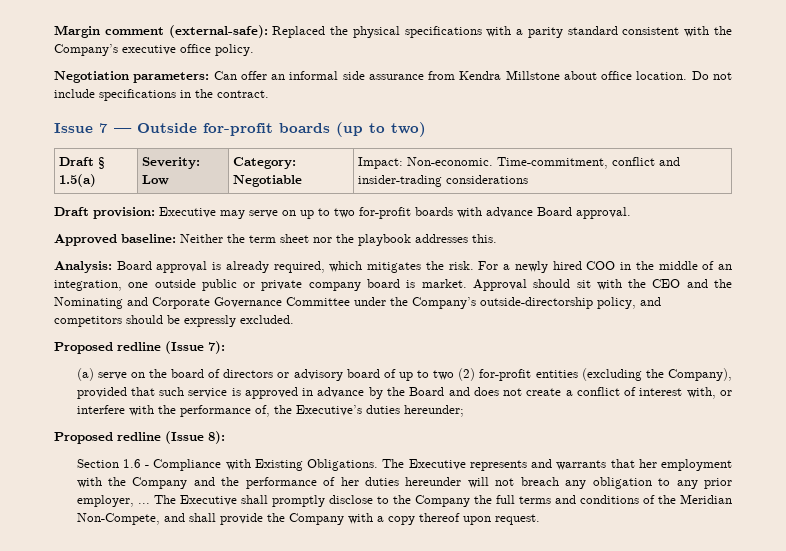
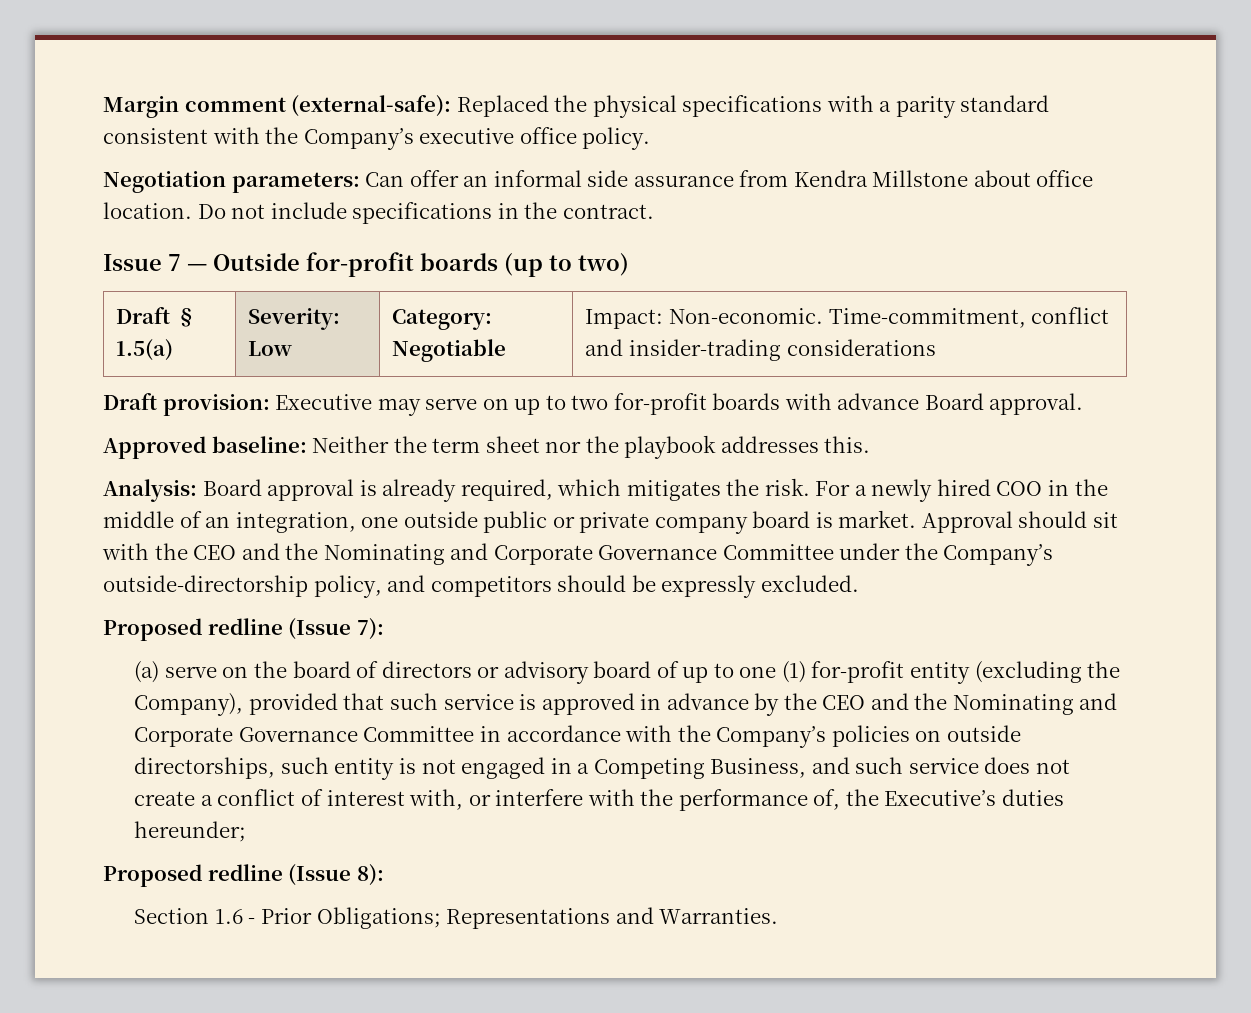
- (a) serve on the board of directors or advisory board of up to two (2) for-profit entities (excluding the Company), provided that such service is approved in advance by the Board and does not create a conflict of interest with, or interfere with the performance of, the Executive’s duties hereunder;
+ (a) serve on the board of directors or advisory board of up to one (1) for-profit entity (excluding the Company), provided that such service is approved in advance by the CEO and the Nominating and Corporate Governance Committee in accordance with the Company’s policies on outside directorships, such entity is not engaged in a Competing Business, and such service does not create a conflict of interest with, or interfere with the performance of, the Executive’s duties hereunder;
- Section 1.6 - Compliance with Existing Obligations. The Executive represents and warrants that her employment with the Company and the performance of her duties hereunder will not breach any obligation to any prior employer, ... The Executive shall promptly disclose to the Company the full terms and conditions of the Meridian Non-Compete, and shall provide the Company with a copy thereof upon request.
+ Section 1.6 - Prior Obligations; Representations and Warranties.

